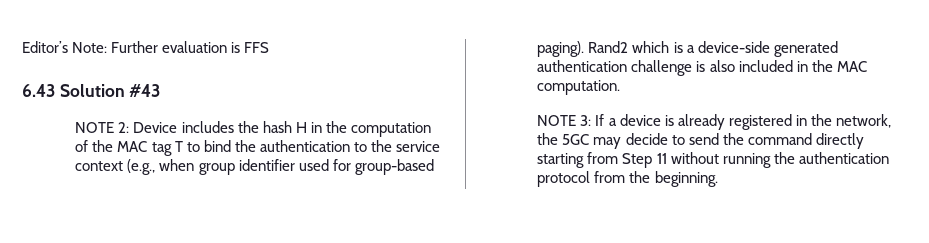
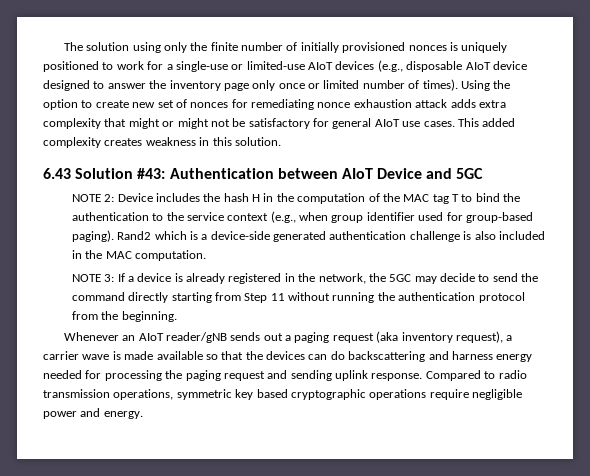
- Editor’s Note: Further evaluation is FFS
- 6.43 Solution #43
+ The solution using only the finite number of initially provisioned nonces is uniquely positioned to work for a single-use or limited-use AIoT devices (e.g., disposable AIoT device designed to answer the inventory page only once or limited number of times). Using the option to create new set of nonces for remediating nonce exhaustion attack adds extra complexity that might or might not be satisfactory for general AIoT use cases. This added complexity creates weakness in this solution.
+ 6.43 Solution #43: Authentication between AIoT Device and 5GC
+ Whenever an AIoT reader/gNB sends out a paging request (aka inventory request), a carrier wave is made available so that the devices can do backscattering and harness energy needed for processing the paging request and sending uplink response. Compared to radio transmission operations, symmetric key based cryptographic operations require negligible power and energy.

